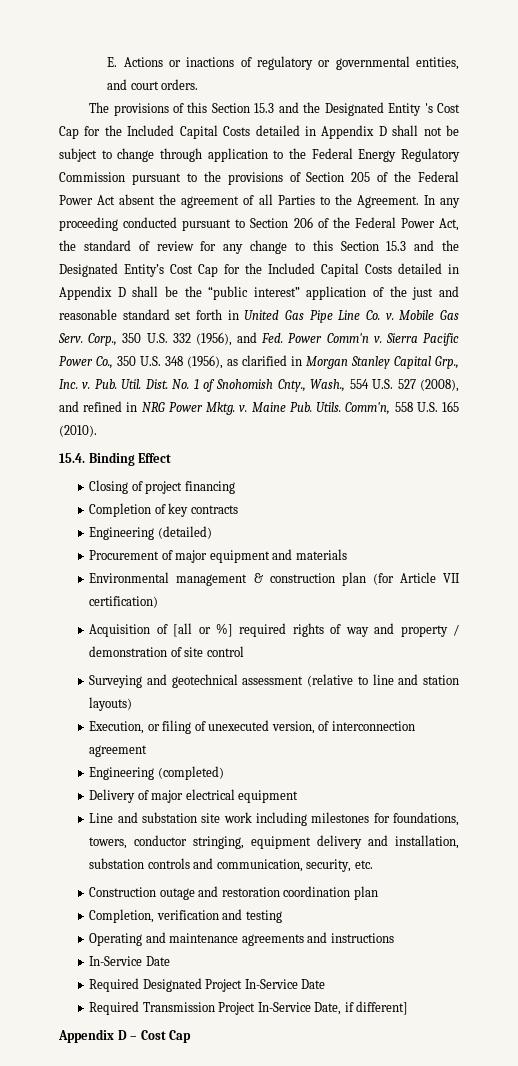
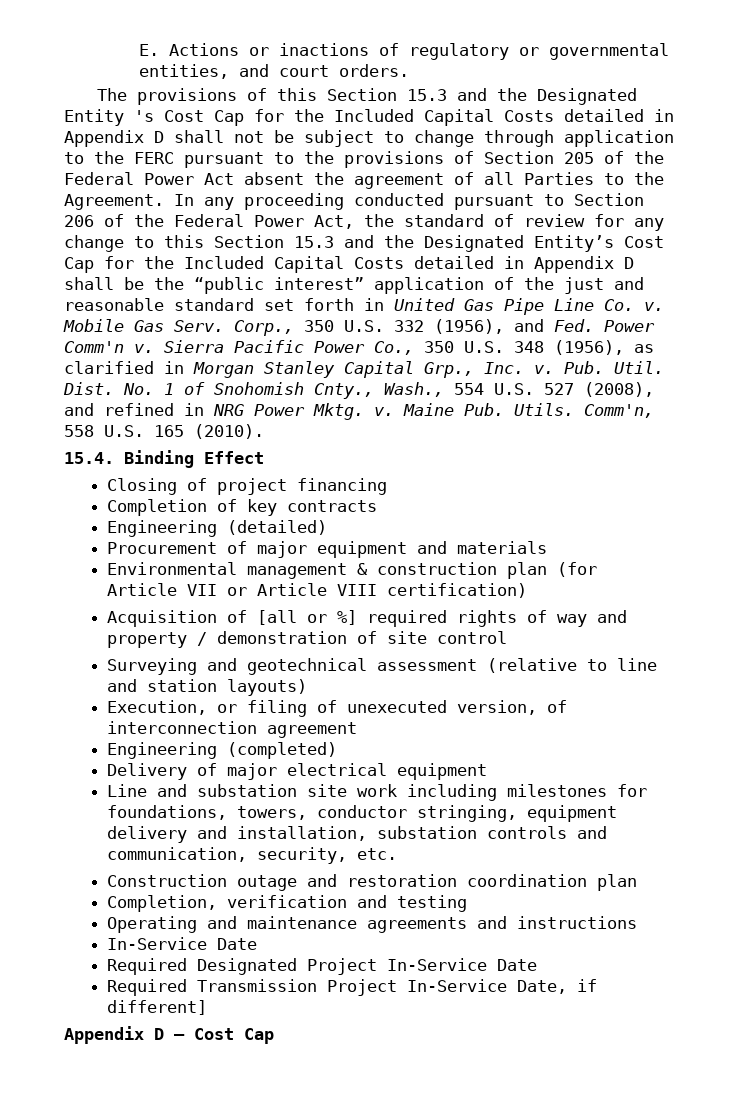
- The provisions of this Section 15.3 and the Designated Entity 's Cost Cap for the Included Capital Costs detailed in Appendix D shall not be subject to change through application to the Federal Energy Regulatory Commission pursuant to the provisions of Section 205 of the Federal Power Act absent the agreement of all Parties to the Agreement.
+ The provisions of this Section 15.3 and the Designated Entity 's Cost Cap for the Included Capital Costs detailed in Appendix D shall not be subject to change through application to the FERC pursuant to the provisions of Section 205 of the Federal Power Act absent the agreement of all Parties to the Agreement.
- Environmental management & construction plan (for Article VII certification)
+ Environmental management & construction plan (for Article VII or Article VIII certification)

